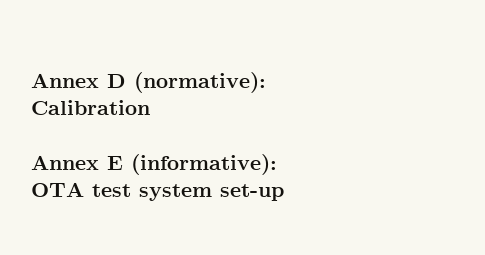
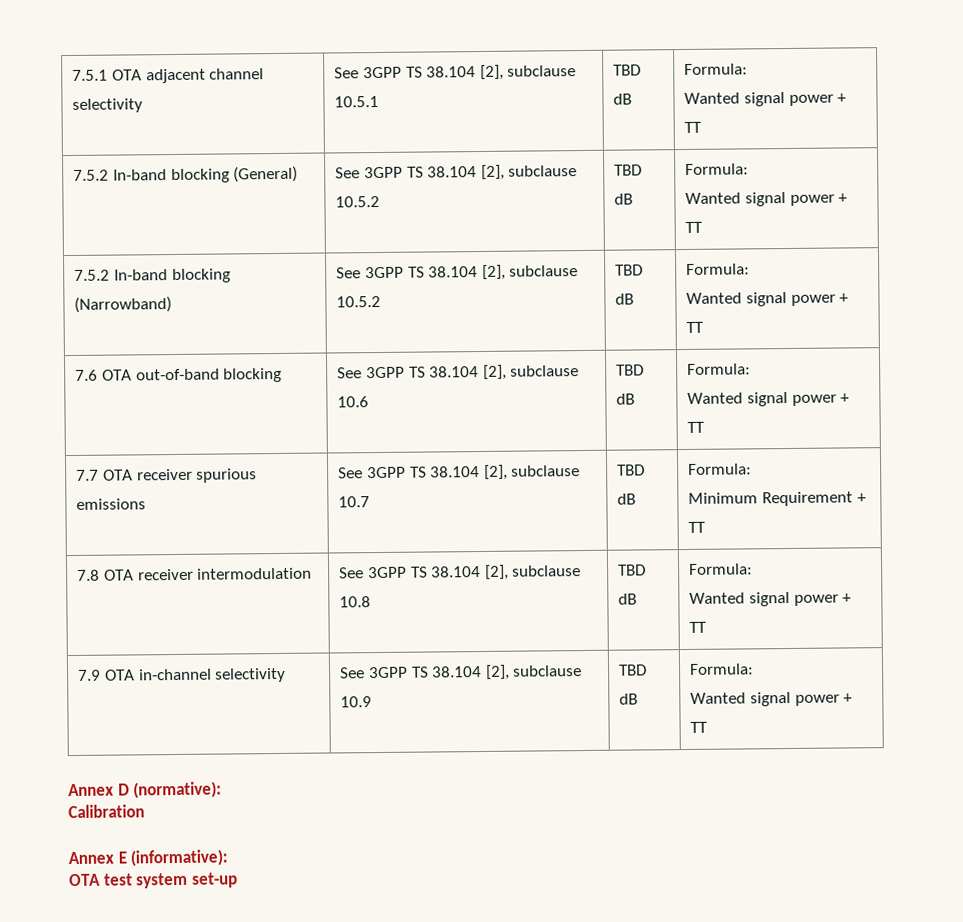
+ 7.5.1 OTA adjacent channel selectivity | See 3GPP TS 38.104 [2], subclause 10.5.1 | TBD dB | Formula:
+ Wanted signal power + TT
+ 7.5.2 In-band blocking (General) | See 3GPP TS 38.104 [2], subclause 10.5.2 | TBD dB | Formula:
+ Wanted signal power + TT
+ 7.5.2 In-band blocking (Narrowband) | See 3GPP TS 38.104 [2], subclause 10.5.2 | TBD dB | Formula:
+ Wanted signal power + TT
+ 7.6 OTA out-of-band blocking | See 3GPP TS 38.104 [2], subclause 10.6 | TBD dB | Formula:
+ Wanted signal power + TT
+ 7.7 OTA receiver spurious emissions | See 3GPP TS 38.104 [2], subclause 10.7 | TBD dB | Formula:
+ Minimum Requirement + TT
+ 7.8 OTA receiver intermodulation | See 3GPP TS 38.104 [2], subclause 10.8 | TBD dB | Formula:
+ Wanted signal power + TT
+ 7.9 OTA in-channel selectivity | See 3GPP TS 38.104 [2], subclause 10.9 | TBD dB | Formula:
+ Wanted signal power + TT

